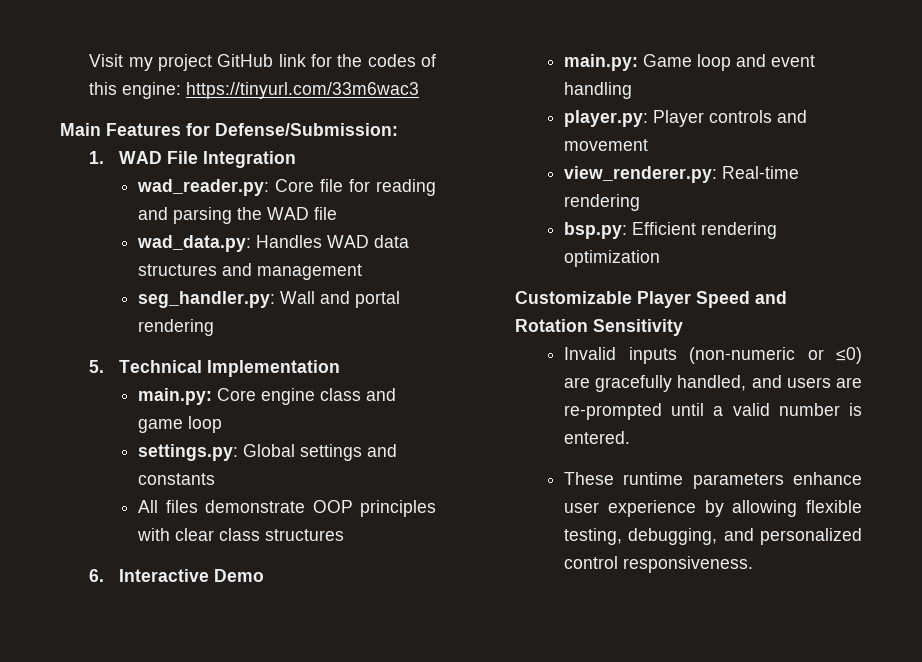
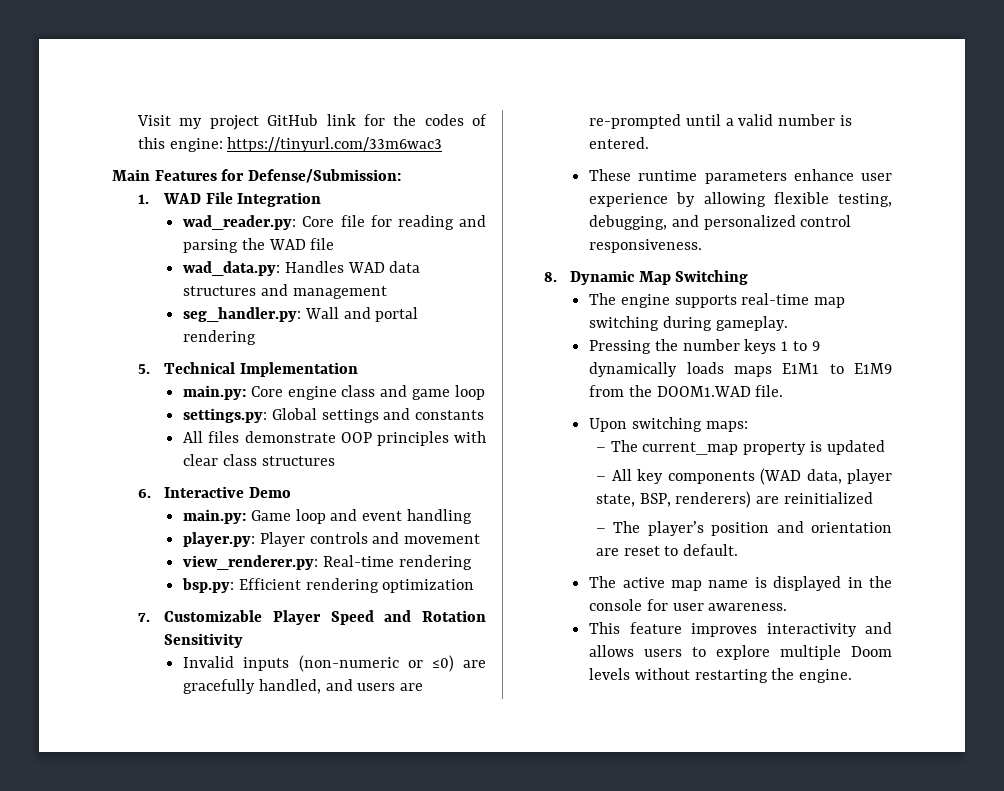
- Customizable Player Speed and Rotation Sensitivity
+ 7. Customizable Player Speed and Rotation Sensitivity
+ 8. Dynamic Map Switching
+ The engine supports real-time map switching during gameplay.
+ Pressing the number keys 1 to 9 dynamically loads maps E1M1 to E1M9 from the DOOM1.WAD file.
+ Upon switching maps:
+ – The current_map property is updated
+ – All key components (WAD data, player state, BSP, renderers) are reinitialized
+ – The player’s position and orientation are reset to default.
+ The active map name is displayed in the console for user awareness.
+ This feature improves interactivity and allows users to explore multiple Doom levels without restarting the engine.

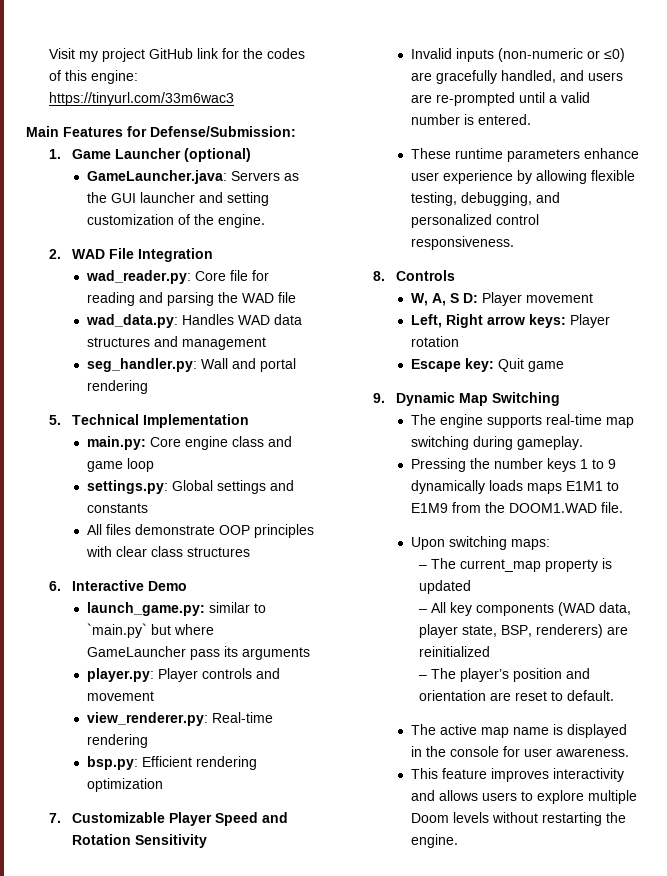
- 1. WAD File Integration
+ 1. Game Launcher (optional)
+ GameLauncher.java: Servers as the GUI launcher and setting customization of the engine.
+ 2. WAD File Integration
- main.py: Game loop and event handling
+ launch_game.py: similar to `main.py` but where GameLauncher pass its arguments
- 8. Dynamic Map Switching
+ 8. Controls
+ W, A, S D: Player movement
+ Left, Right arrow keys: Player rotation
+ Escape key: Quit game
+ 9. Dynamic Map Switching

